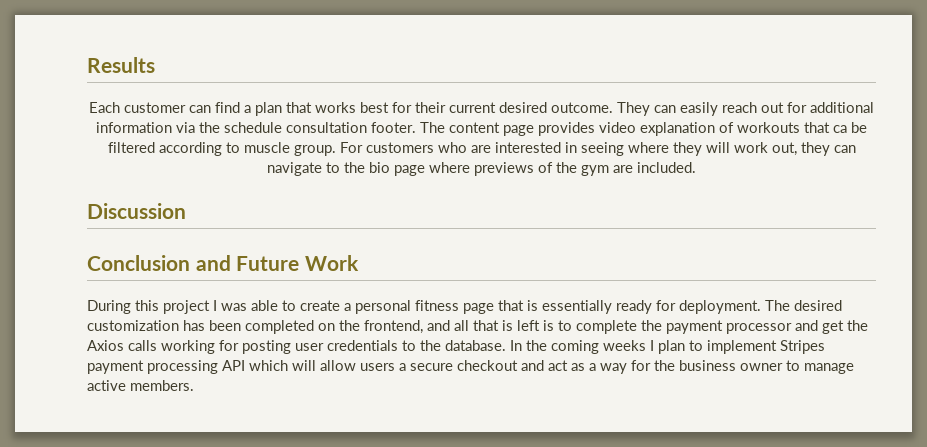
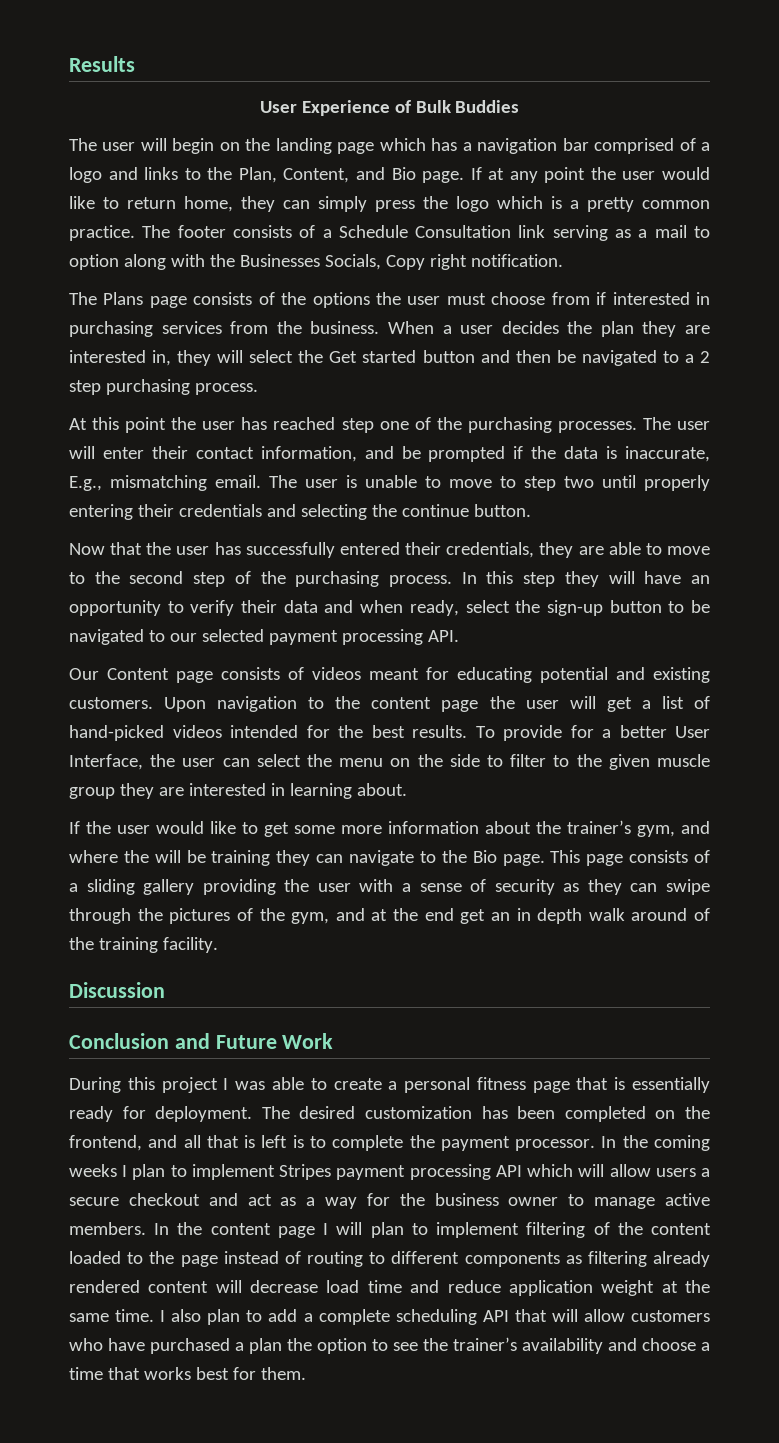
- Each customer can find a plan that works best for their current desired outcome. They can easily reach out for additional information via the schedule consultation footer. The content page provides video explanation of workouts that ca be filtered according to muscle group. For customers who are interested in seeing where they will work out, they can navigate to the bio page where previews of the gym are included.
+ User Experience of Bulk Buddies
+ The user will begin on the landing page which has a navigation bar comprised of a logo and links to the Plan, Content, and Bio page. If at any point the user would like to return home, they can simply press the logo which is a pretty common practice. The footer consists of a Schedule Consultation link serving as a mail to option along with the Businesses Socials, Copy right notification.
+ The Plans page consists of the options the user must choose from if interested in purchasing services from the business. When a user decides the plan they are interested in, they will select the Get started button and then be navigated to a 2 step purchasing process.
+ At this point the user has reached step one of the purchasing processes. The user will enter their contact information, and be prompted if the data is inaccurate, E.g., mismatching email. The user is unable to move to step two until properly entering their credentials and selecting the continue button.
+ Now that the user has successfully entered their credentials, they are able to move to the second step of the purchasing process. In this step they will have an opportunity to verify their data and when ready, select the sign-up button to be navigated to our selected payment processing API.
+ Our Content page consists of videos meant for educating potential and existing customers. Upon navigation to the content page the user will get a list of hand-picked videos intended for the best results. To provide for a better User Interface, the user can select the menu on the side to filter to the given muscle group they are interested in learning about.
+ If the user would like to get some more information about the trainer’s gym, and where the will be training they can navigate to the Bio page. This page consists of a sliding gallery providing the user with a sense of security as they can swipe through the pictures of the gym, and at the end get an in depth walk around of the training facility.
- The desired customization has been completed on the frontend, and all that is left is to complete the payment processor and get the Axios calls working for posting user credentials to the database.
+ The desired customization has been completed on the frontend, and all that is left is to complete the payment processor.
+ In the content page I will plan to implement filtering of the content loaded to the page instead of routing to different components as filtering already rendered content will decrease load time and reduce application weight at the same time. I also plan to add a complete scheduling API that will allow customers who have purchased a plan the option to see the trainer’s availability and choose a time that works best for them.

